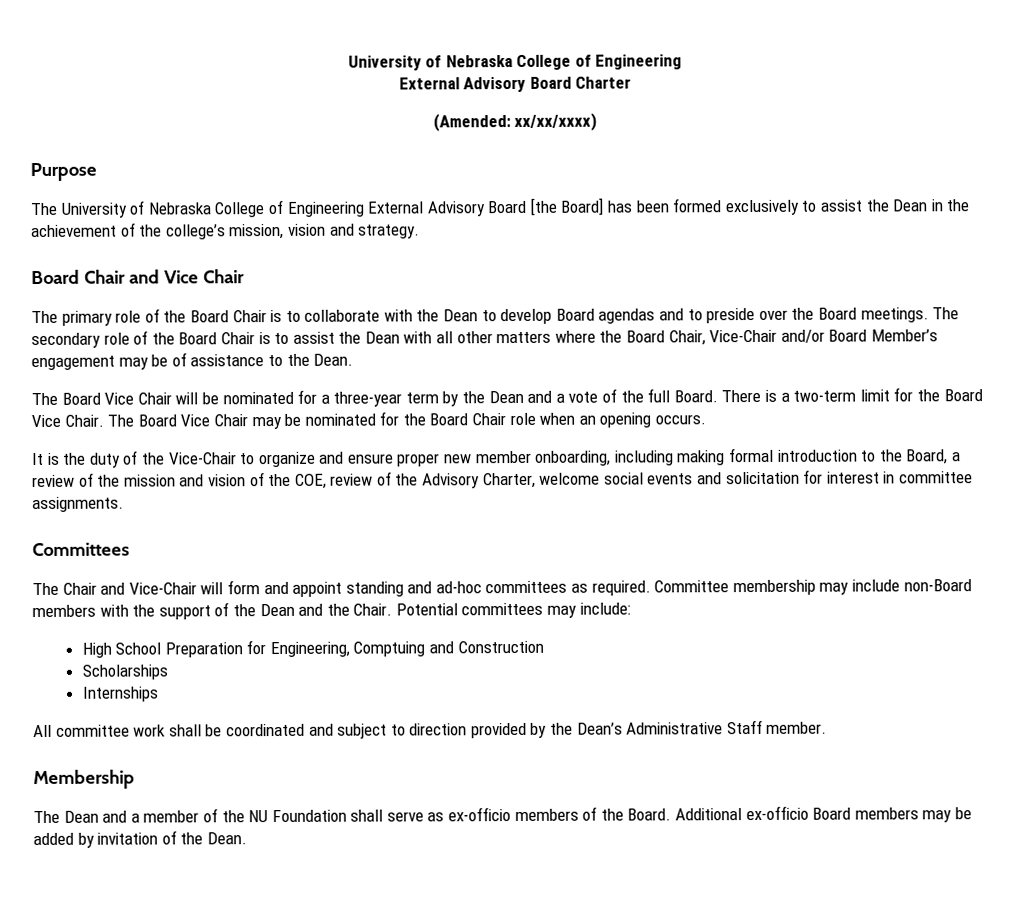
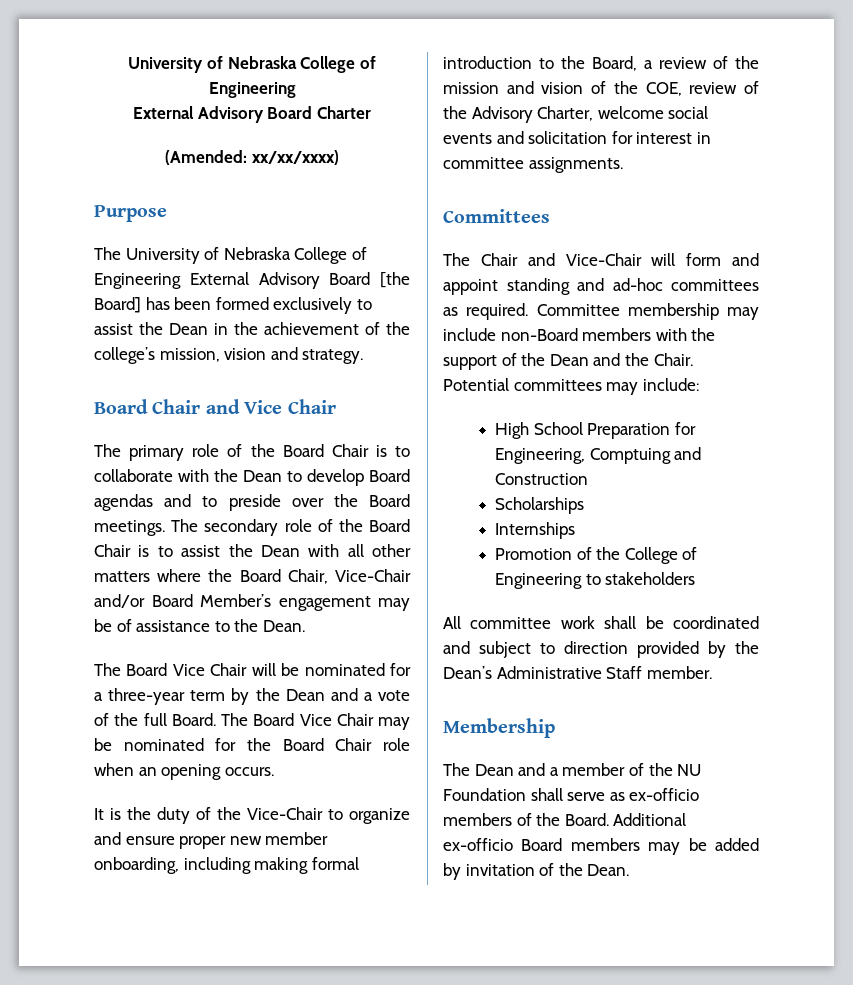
- There is a two-term limit for the Board Vice Chair.
+ Promotion of the College of Engineering to stakeholders

